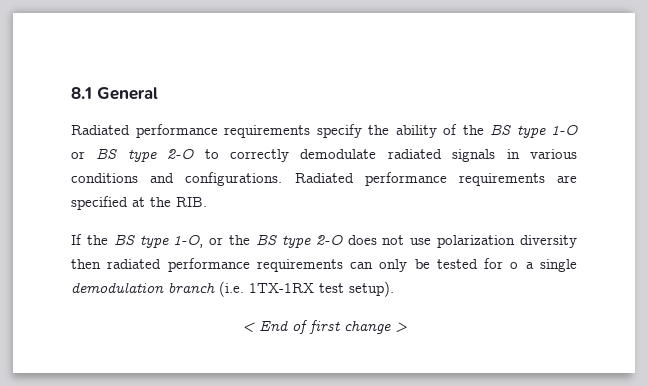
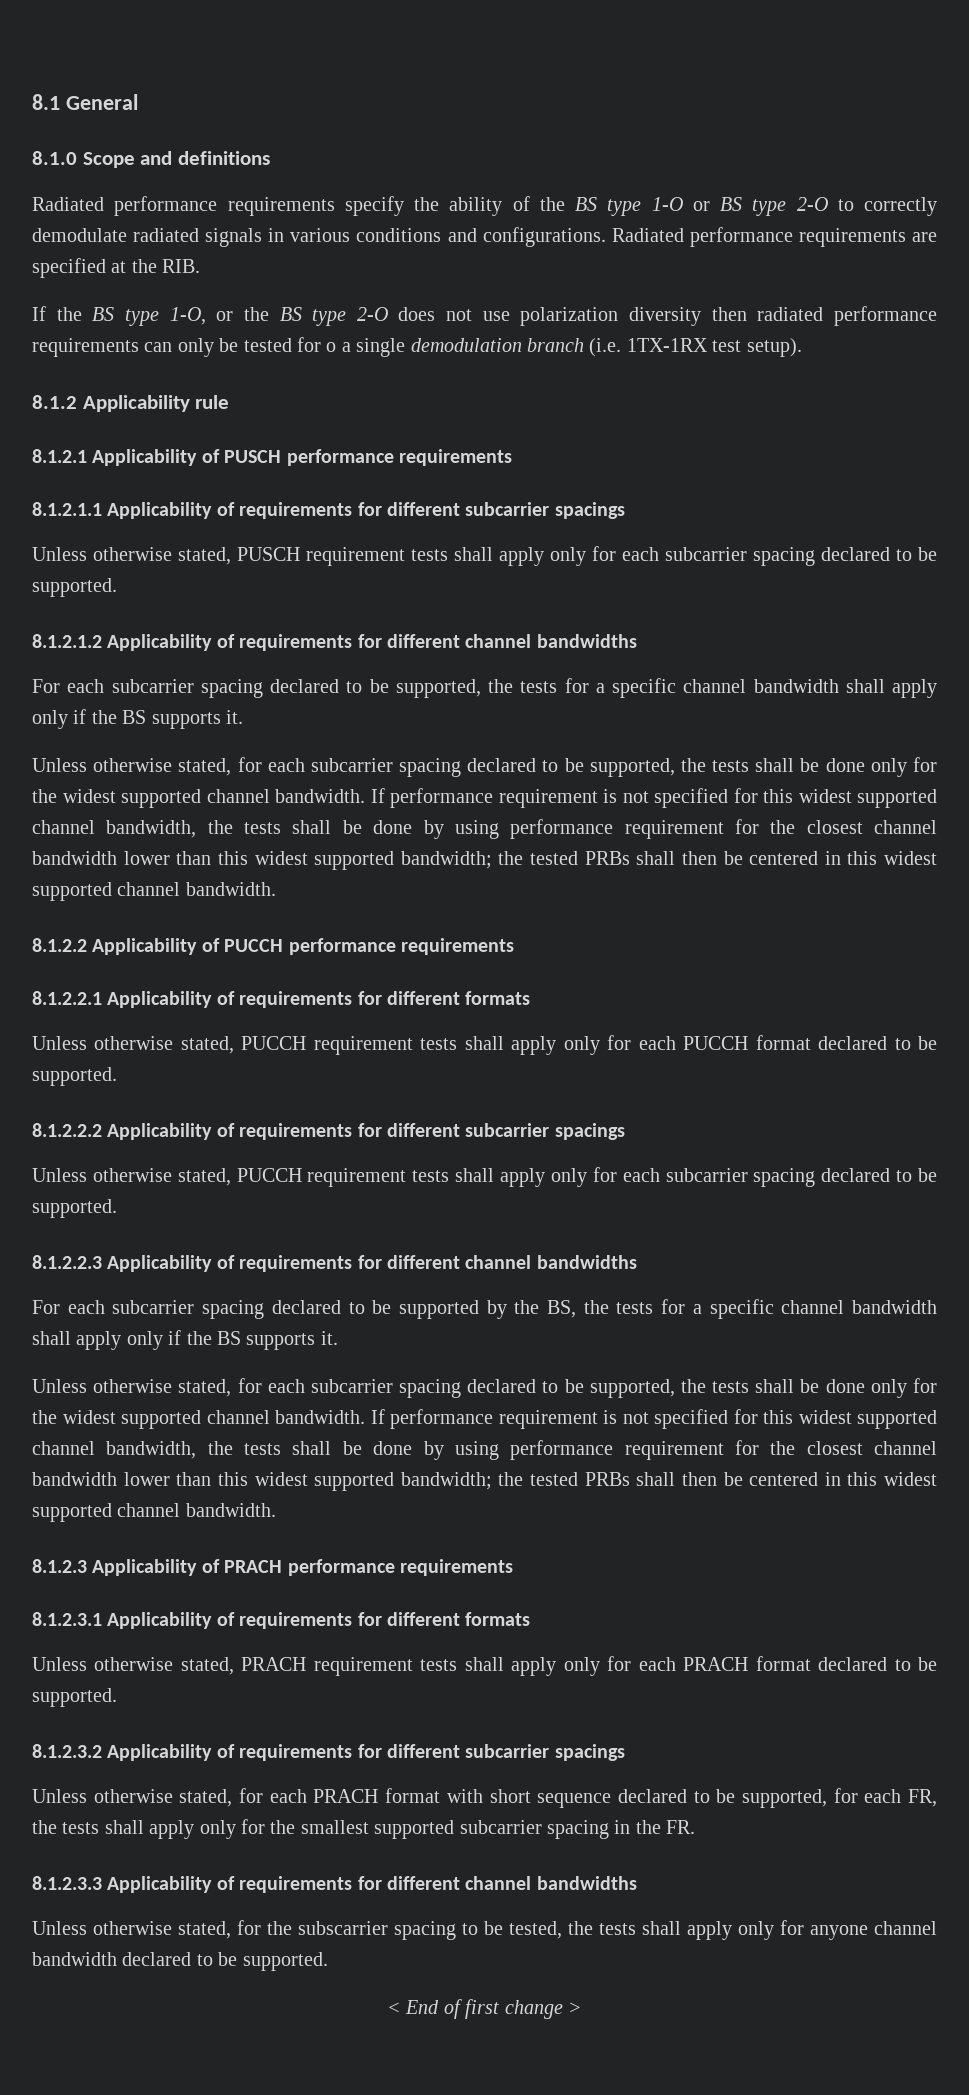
+ 8.1.0 Scope and definitions
+ 8.1.2 Applicability rule
+ 8.1.2.1 Applicability of PUSCH performance requirements
+ 8.1.2.1.1 Applicability of requirements for different subcarrier spacings
+ Unless otherwise stated, PUSCH requirement tests shall apply only for each subcarrier spacing declared to be supported.
+ 8.1.2.1.2 Applicability of requirements for different channel bandwidths
+ For each subcarrier spacing declared to be supported, the tests for a specific channel bandwidth shall apply only if the BS supports it.
+ Unless otherwise stated, for each subcarrier spacing declared to be supported, the tests shall be done only for the widest supported channel bandwidth. If performance requirement is not specified for this widest supported channel bandwidth, the tests shall be done by using performance requirement for the closest channel bandwidth lower than this widest supported bandwidth; the tested PRBs shall then be centered in this widest supported channel bandwidth.
+ 8.1.2.2 Applicability of PUCCH performance requirements
+ 8.1.2.2.1 Applicability of requirements for different formats
+ Unless otherwise stated, PUCCH requirement tests shall apply only for each PUCCH format declared to be supported.
+ 8.1.2.2.2 Applicability of requirements for different subcarrier spacings
+ Unless otherwise stated, PUCCH requirement tests shall apply only for each subcarrier spacing declared to be supported.
+ 8.1.2.2.3 Applicability of requirements for different channel bandwidths
+ For each subcarrier spacing declared to be supported by the BS, the tests for a specific channel bandwidth shall apply only if the BS supports it.
+ Unless otherwise stated, for each subcarrier spacing declared to be supported, the tests shall be done only for the widest supported channel bandwidth. If performance requirement is not specified for this widest supported channel bandwidth, the tests shall be done by using performance requirement for the closest channel bandwidth lower than this widest supported bandwidth; the tested PRBs shall then be centered in this widest supported channel bandwidth.
+ 8.1.2.3 Applicability of PRACH performance requirements
+ 8.1.2.3.1 Applicability of requirements for different formats
+ Unless otherwise stated, PRACH requirement tests shall apply only for each PRACH format declared to be supported.
+ 8.1.2.3.2 Applicability of requirements for different subcarrier spacings
+ Unless otherwise stated, for each PRACH format with short sequence declared to be supported, for each FR, the tests shall apply only for the smallest supported subcarrier spacing in the FR.
+ 8.1.2.3.3 Applicability of requirements for different channel bandwidths
+ Unless otherwise stated, for the subscarrier spacing to be tested, the tests shall apply only for anyone channel bandwidth declared to be supported.

